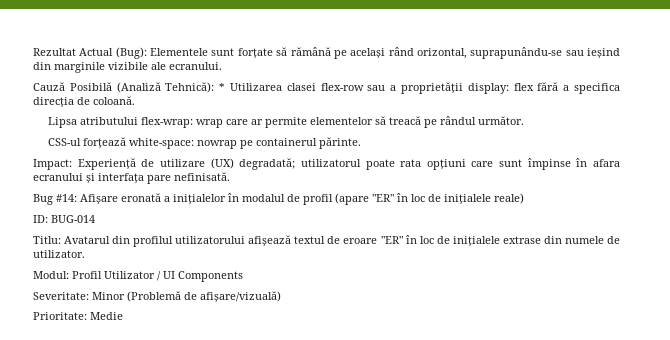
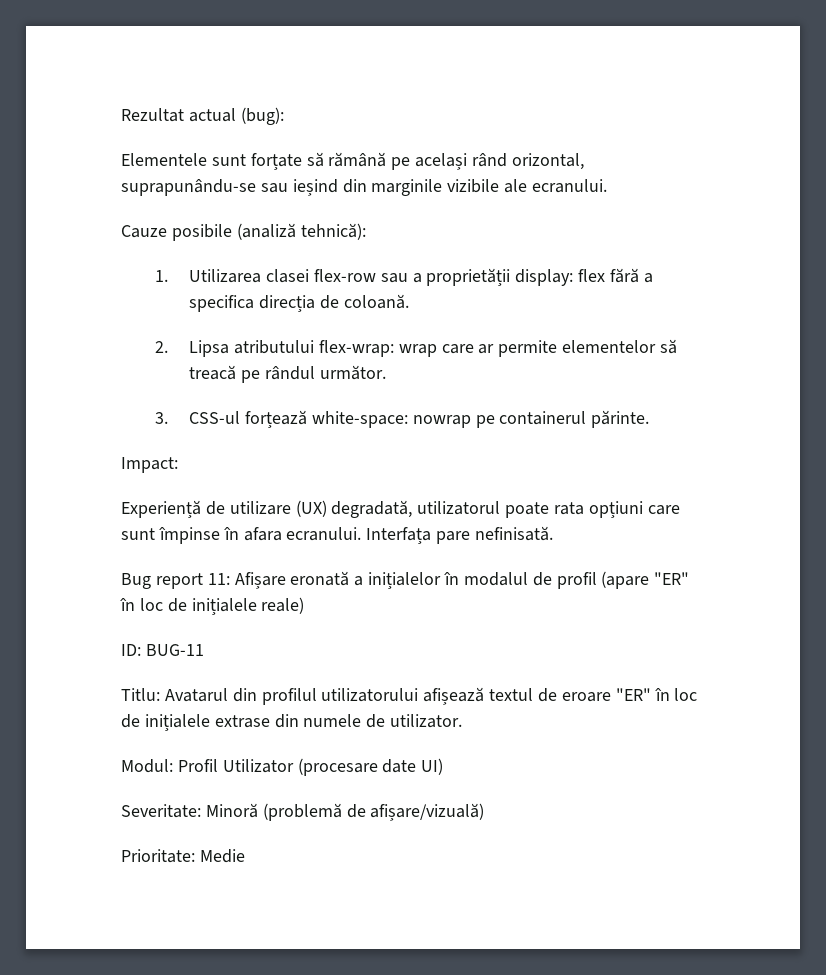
- Rezultat Actual (Bug): Elementele sunt forțate să rămână pe același rând orizontal, suprapunându-se sau ieșind din marginile vizibile ale ecranului.
+ Rezultat actual (bug):
+ Elementele sunt forțate să rămână pe același rând orizontal, suprapunându-se sau ieșind din marginile vizibile ale ecranului.
- Cauză Posibilă (Analiză Tehnică): * Utilizarea clasei flex-row sau a proprietății display: flex fără a specifica direcția de coloană.
+ Cauze posibile (analiză tehnică):
+ 1. Utilizarea clasei flex-row sau a proprietății display: flex fără a specifica direcția de coloană.
- Lipsa atributului flex-wrap: wrap care ar permite elementelor să treacă pe rândul următor.
+ 2. Lipsa atributului flex-wrap: wrap care ar permite elementelor să treacă pe rândul următor.
- CSS-ul forțează white-space: nowrap pe containerul părinte.
+ 3. CSS-ul forțează white-space: nowrap pe containerul părinte.
- Impact: Experiență de utilizare (UX) degradată; utilizatorul poate rata opțiuni care sunt împinse în afara ecranului și interfața pare nefinisată.
+ Impact:
+ Experiență de utilizare (UX) degradată, utilizatorul poate rata opțiuni care sunt împinse în afara ecranului. Interfața pare nefinisată.
- Bug #14: Afișare eronată a inițialelor în modalul de profil (apare "ER" în loc de inițialele reale)
+ Bug report 11: Afișare eronată a inițialelor în modalul de profil (apare "ER" în loc de inițialele reale)
- ID: BUG-014
+ ID: BUG-11
- Modul: Profil Utilizator / UI Components
+ Modul: Profil Utilizator (procesare date UI)
- Severitate: Minor (Problemă de afișare/vizuală)
+ Severitate: Minoră (problemă de afișare/vizuală)

